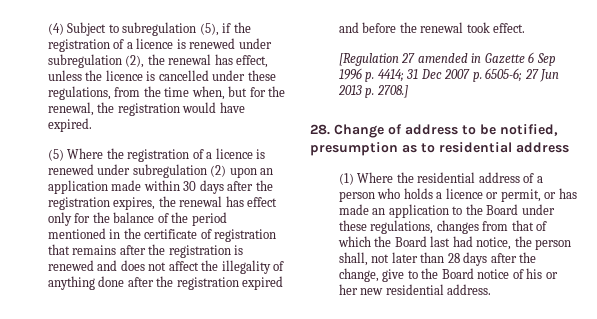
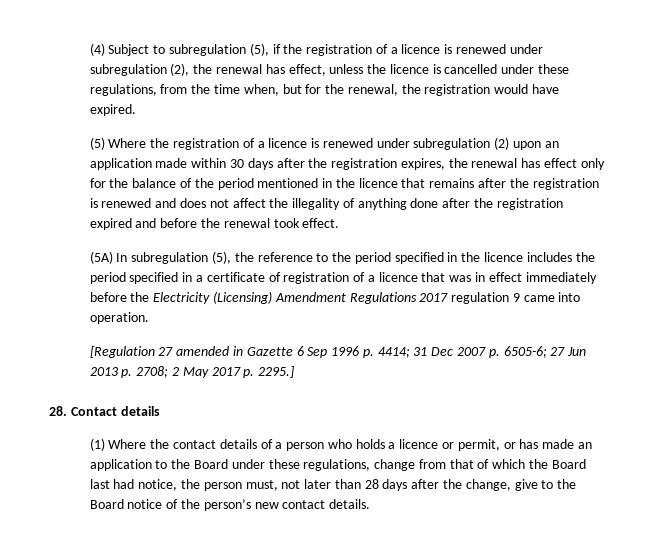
- (5) Where the registration of a licence is renewed under subregulation (2) upon an application made within 30 days after the registration expires, the renewal has effect only for the balance of the period mentioned in the certificate of registration that remains after the registration is renewed and does not affect the illegality of anything done after the registration expired and before the renewal took effect.
+ (5) Where the registration of a licence is renewed under subregulation (2) upon an application made within 30 days after the registration expires, the renewal has effect only for the balance of the period mentioned in the licence that remains after the registration is renewed and does not affect the illegality of anything done after the registration expired and before the renewal took effect.
+ (5A) In subregulation (5), the reference to the period specified in the licence includes the period specified in a certificate of registration of a licence that was in effect immediately before the Electricity (Licensing) Amendment Regulations 2017 regulation 9 came into operation.
- [Regulation 27 amended in Gazette 6 Sep 1996 p. 4414; 31 Dec 2007 p. 6505-6; 27 Jun 2013 p. 2708.]
- 28. Change of address to be notified, presumption as to residential address
+ [Regulation 27 amended in Gazette 6 Sep 1996 p. 4414; 31 Dec 2007 p. 6505-6; 27 Jun 2013 p. 2708; 2 May 2017 p. 2295.]
+ 28. Contact details
- (1) Where the residential address of a person who holds a licence or permit, or has made an application to the Board under these regulations, changes from that of which the Board last had notice, the person shall, not later than 28 days after the change, give to the Board notice of his or her new residential address.
+ (1) Where the contact details of a person who holds a licence or permit, or has made an application to the Board under these regulations, change from that of which the Board last had notice, the person must, not later than 28 days after the change, give to the Board notice of the person’s new contact details.

